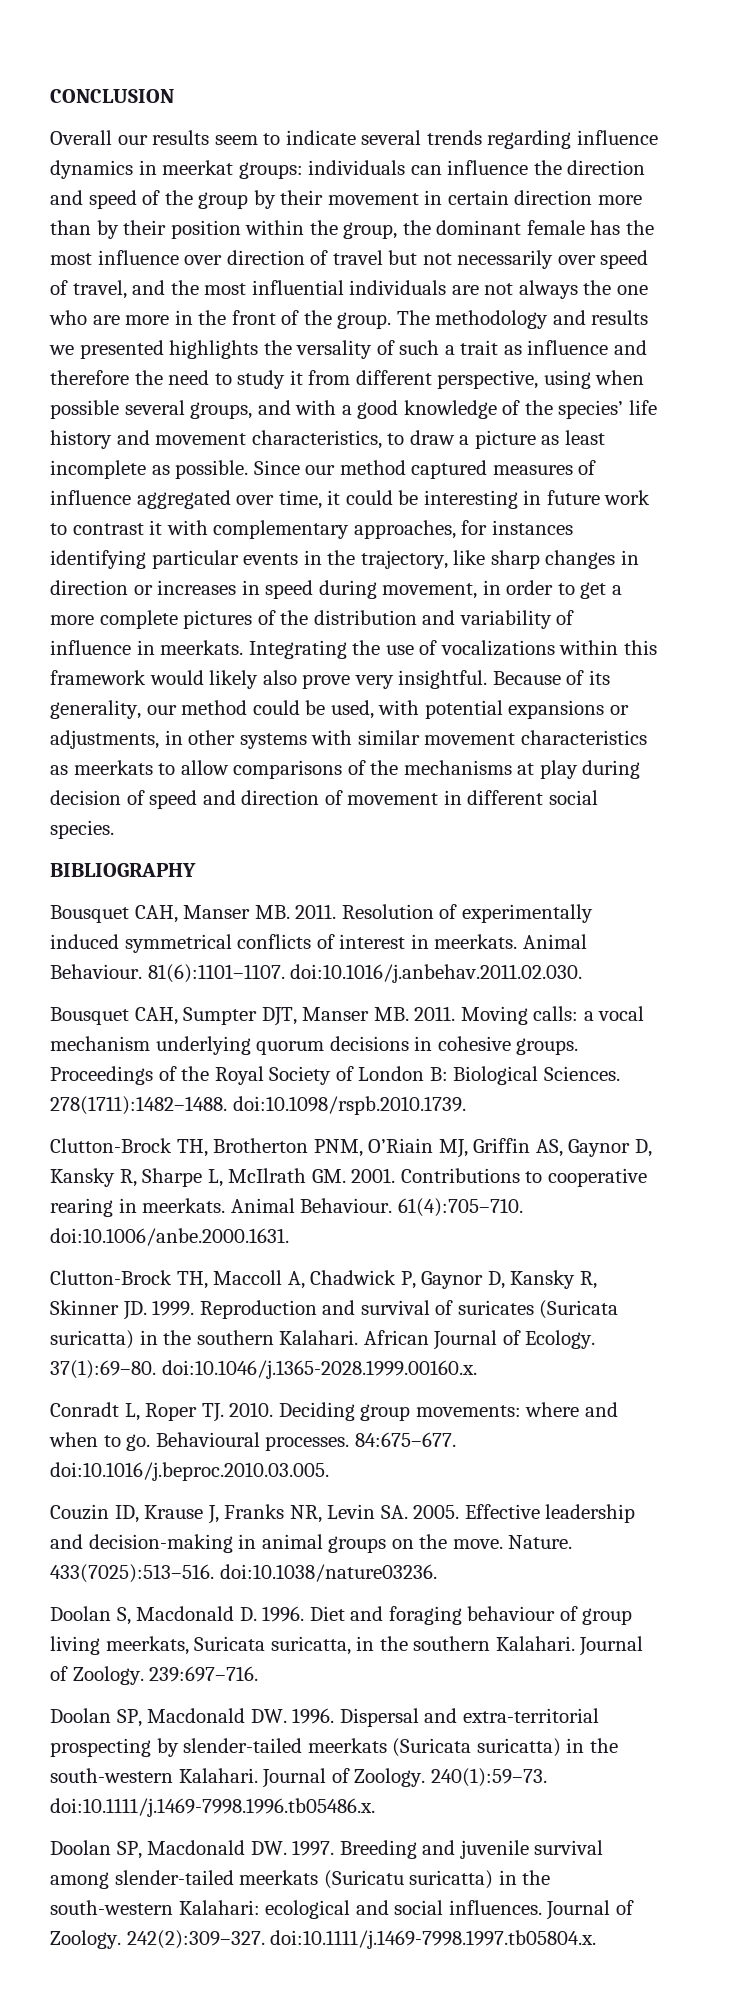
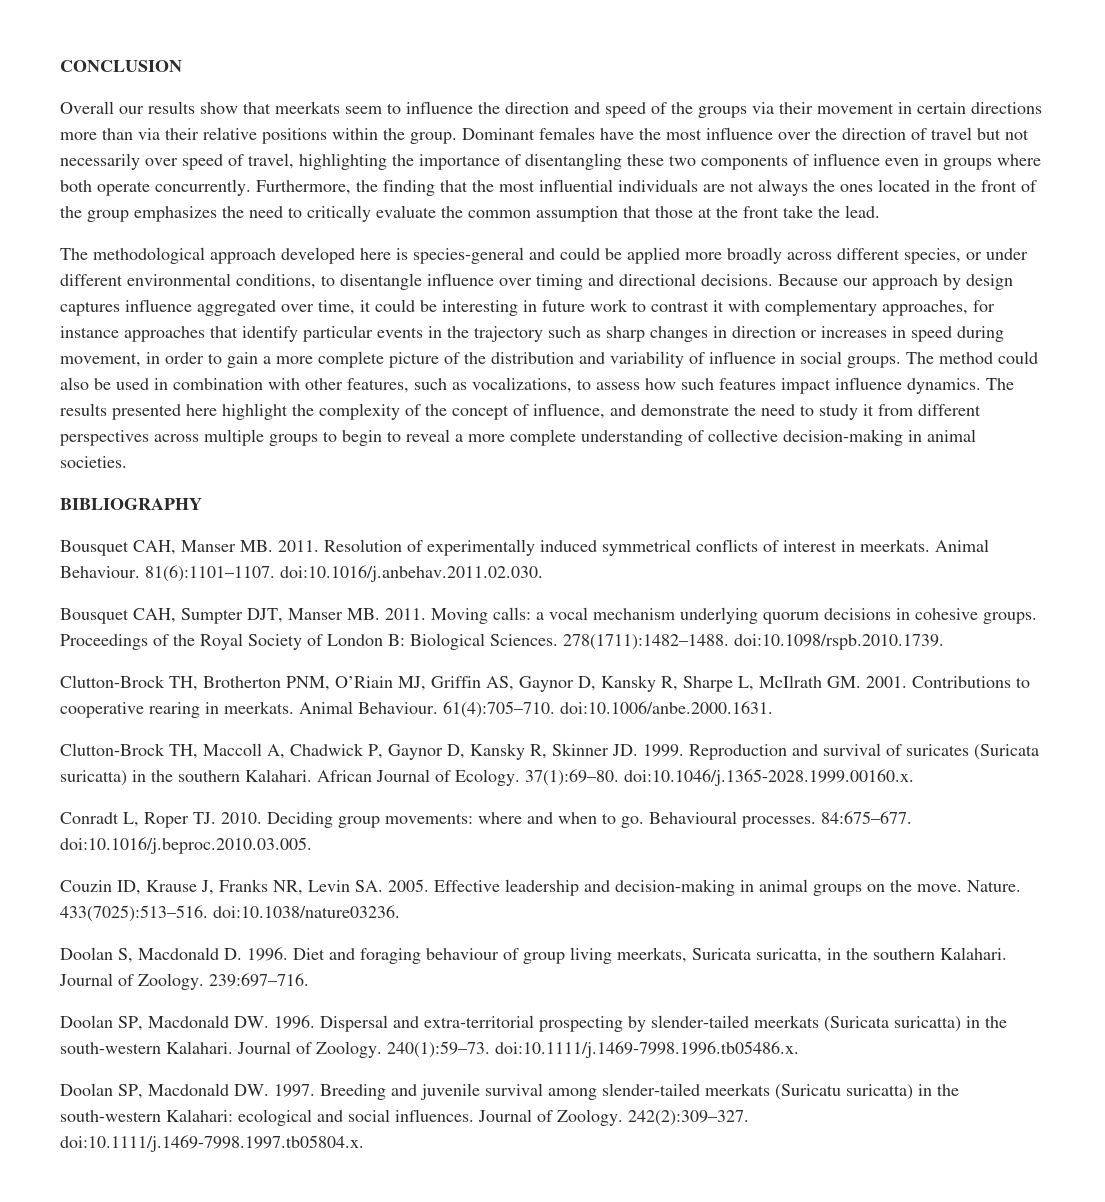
- Overall our results seem to indicate several trends regarding influence dynamics in meerkat groups: individuals can influence the direction and speed of the group by their movement in certain direction more than by their position within the group, the dominant female has the most influence over direction of travel but not necessarily over speed of travel, and the most influential individuals are not always the one who are more in the front of the group. The methodology and results we presented highlights the versality of such a trait as influence and therefore the need to study it from different perspective, using when possible several groups, and with a good knowledge of the species’ life history and movement characteristics, to draw a picture as least incomplete as possible. Since our method captured measures of influence aggregated over time, it could be interesting in future work to contrast it with complementary approaches, for instances identifying particular events in the trajectory, like sharp changes in direction or increases in speed during movement, in order to get a more complete pictures of the distribution and variability of influence in meerkats. Integrating the use of vocalizations within this framework would likely also prove very insightful. Because of its generality, our method could be used, with potential expansions or adjustments, in other systems with similar movement characteristics as meerkats to allow comparisons of the mechanisms at play during decision of speed and direction of movement in different social species.
+ Overall our results show that meerkats seem to influence the direction and speed of the groups via their movement in certain directions more than via their relative positions within the group. Dominant females have the most influence over the direction of travel but not necessarily over speed of travel, highlighting the importance of disentangling these two components of influence even in groups where both operate concurrently. Furthermore, the finding that the most influential individuals are not always the ones located in the front of the group emphasizes the need to critically evaluate the common assumption that those at the front take the lead.
+ The methodological approach developed here is species-general and could be applied more broadly across different species, or under different environmental conditions, to disentangle influence over timing and directional decisions. Because our approach by design captures influence aggregated over time, it could be interesting in future work to contrast it with complementary approaches, for instance approaches that identify particular events in the trajectory such as sharp changes in direction or increases in speed during movement, in order to gain a more complete picture of the distribution and variability of influence in social groups. The method could also be used in combination with other features, such as vocalizations, to assess how such features impact influence dynamics. The results presented here highlight the complexity of the concept of influence, and demonstrate the need to study it from different perspectives across multiple groups to begin to reveal a more complete understanding of collective decision-making in animal societies.

